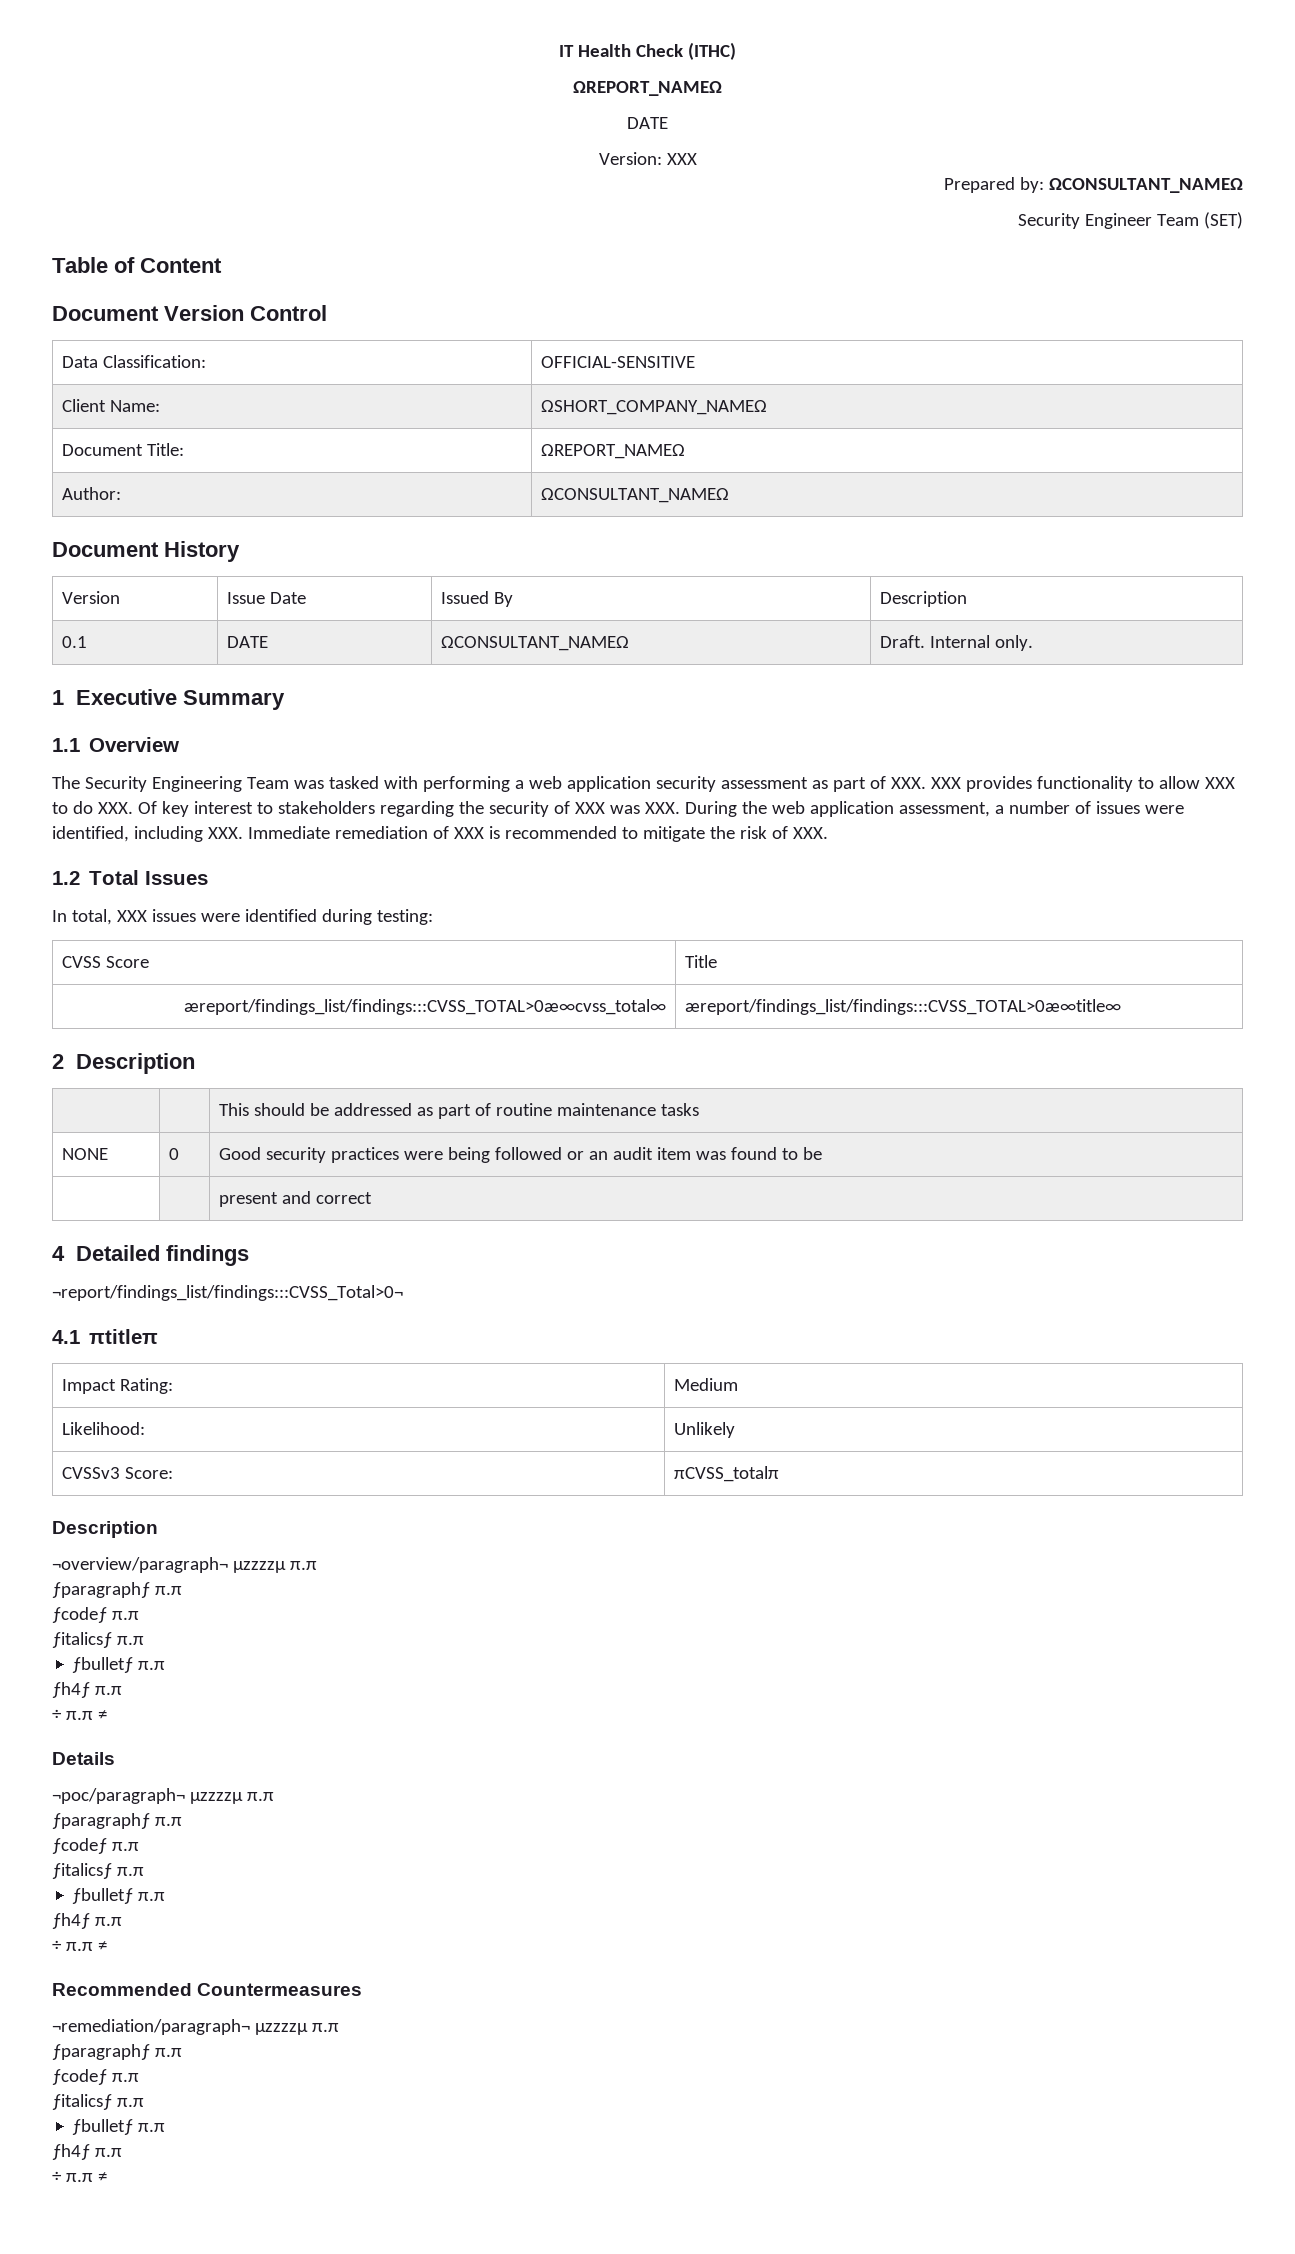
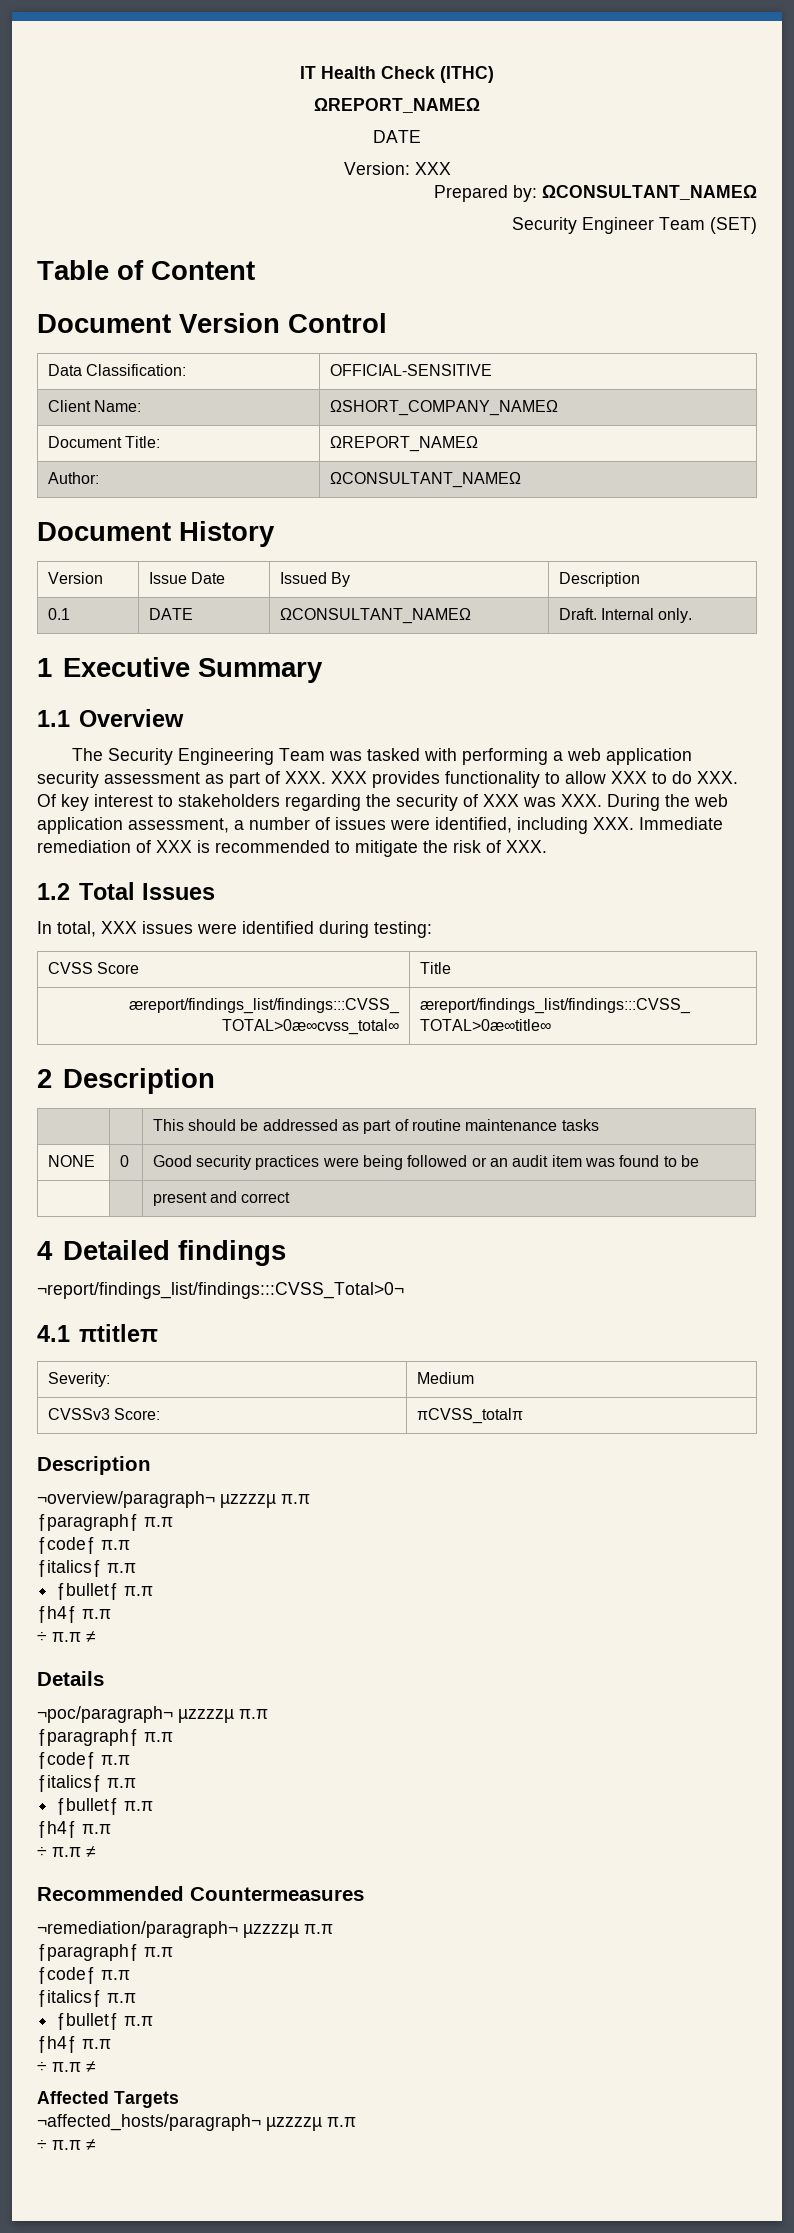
- Impact Rating: | Medium
+ Severity: | Medium
- Likelihood: | Unlikely
+ Affected Targets
+ ¬affected_hosts/paragraph¬ µzzzzµ π.π
+ ÷ π.π ≠

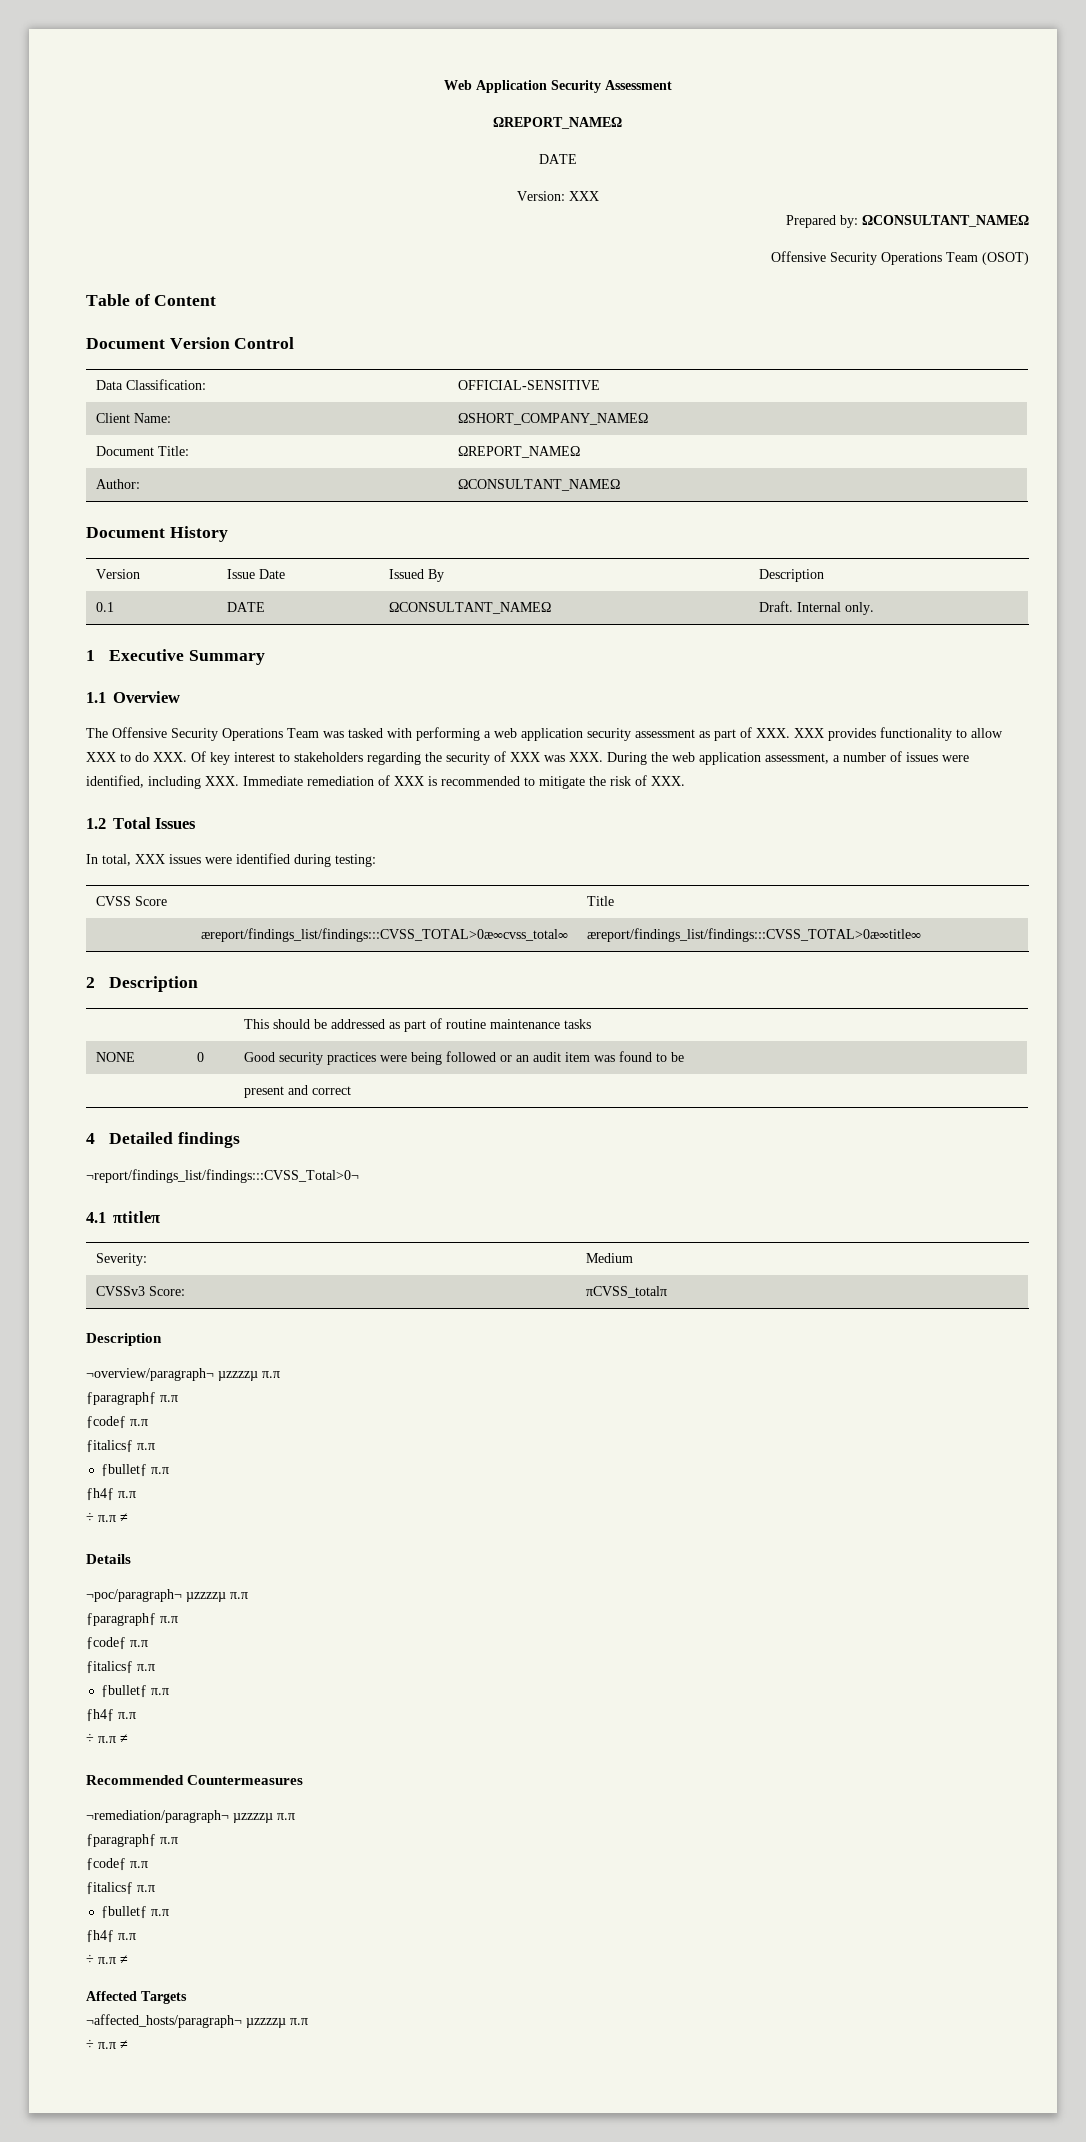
- IT Health Check (ITHC)
+ Web Application Security Assessment
- Security Engineer Team (SET)
+ Offensive Security Operations Team (OSOT)
- The Security Engineering Team was tasked with performing a web application security assessment as part of XXX. XXX provides functionality to allow XXX to do XXX. Of key interest to stakeholders regarding the security of XXX was XXX. During the web application assessment, a number of issues were identified, including XXX. Immediate remediation of XXX is recommended to mitigate the risk of XXX.
+ The Offensive Security Operations Team was tasked with performing a web application security assessment as part of XXX. XXX provides functionality to allow XXX to do XXX. Of key interest to stakeholders regarding the security of XXX was XXX. During the web application assessment, a number of issues were identified, including XXX. Immediate remediation of XXX is recommended to mitigate the risk of XXX.

